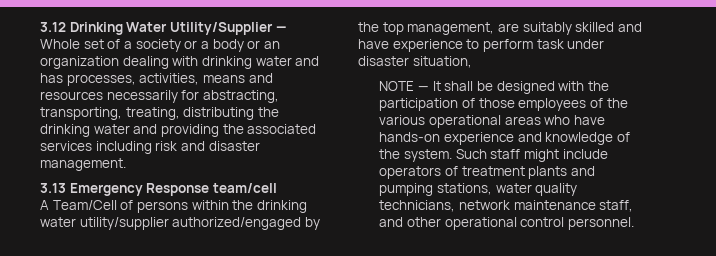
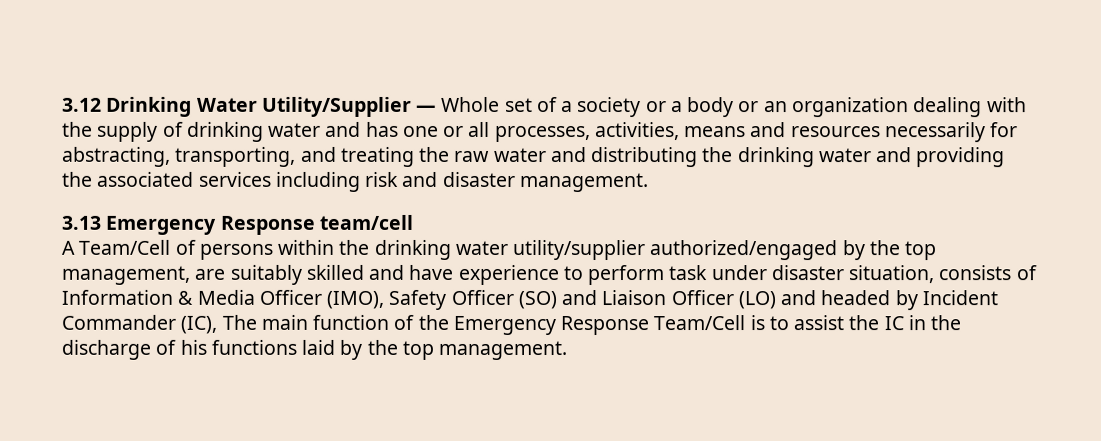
- 3.12 Drinking Water Utility/Supplier — Whole set of a society or a body or an organization dealing with drinking water and has processes, activities, means and resources necessarily for abstracting, transporting, treating, distributing the drinking water and providing the associated services including risk and disaster management.
+ 3.12 Drinking Water Utility/Supplier — Whole set of a society or a body or an organization dealing with the supply of drinking water and has one or all processes, activities, means and resources necessarily for abstracting, transporting, and treating the raw water and distributing the drinking water and providing the associated services including risk and disaster management.
- A Team/Cell of persons within the drinking water utility/supplier authorized/engaged by the top management, are suitably skilled and have experience to perform task under disaster situation,
- NOTE — It shall be designed with the participation of those employees of the various operational areas who have hands-on experience and knowledge of the system. Such staff might include operators of treatment plants and pumping stations, water quality technicians, network maintenance staff, and other operational control personnel.
+ A Team/Cell of persons within the drinking water utility/supplier authorized/engaged by the top management, are suitably skilled and have experience to perform task under disaster situation, consists of Information & Media Officer (IMO), Safety Officer (SO) and Liaison Officer (LO) and headed by Incident Commander (IC), The main function of the Emergency Response Team/Cell is to assist the IC in the discharge of his functions laid by the top management.

